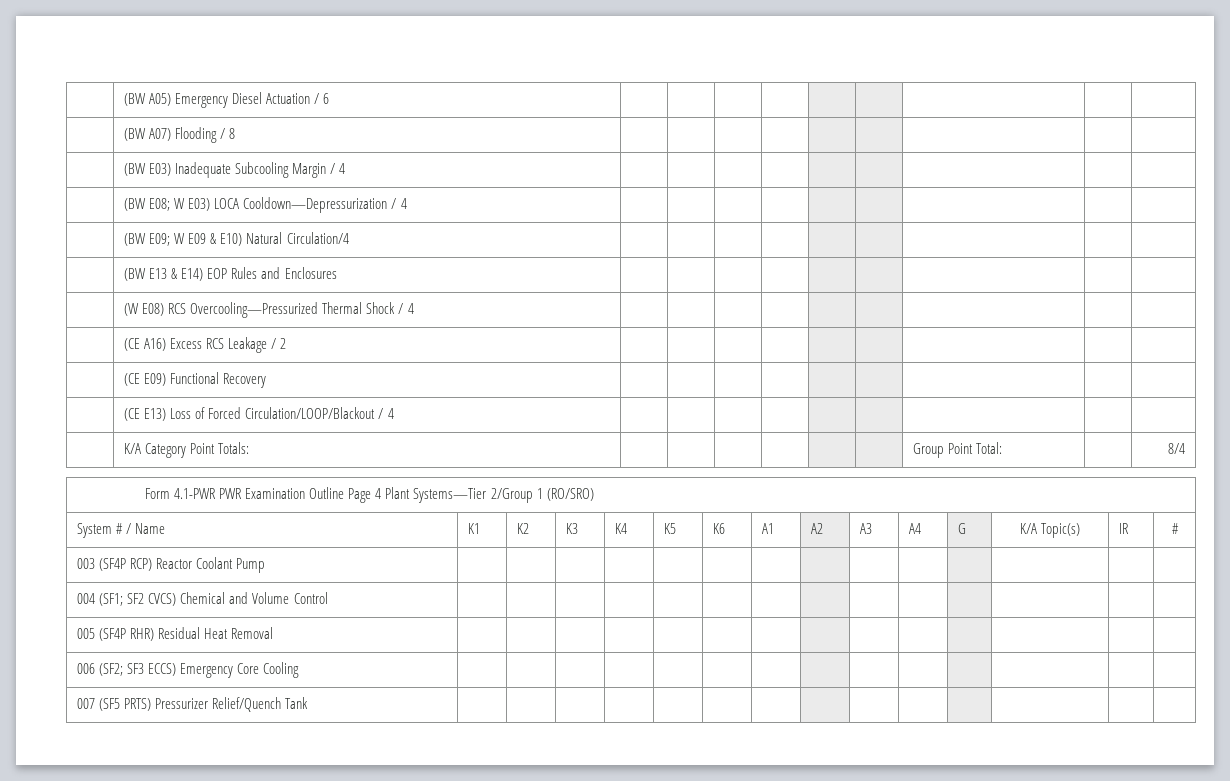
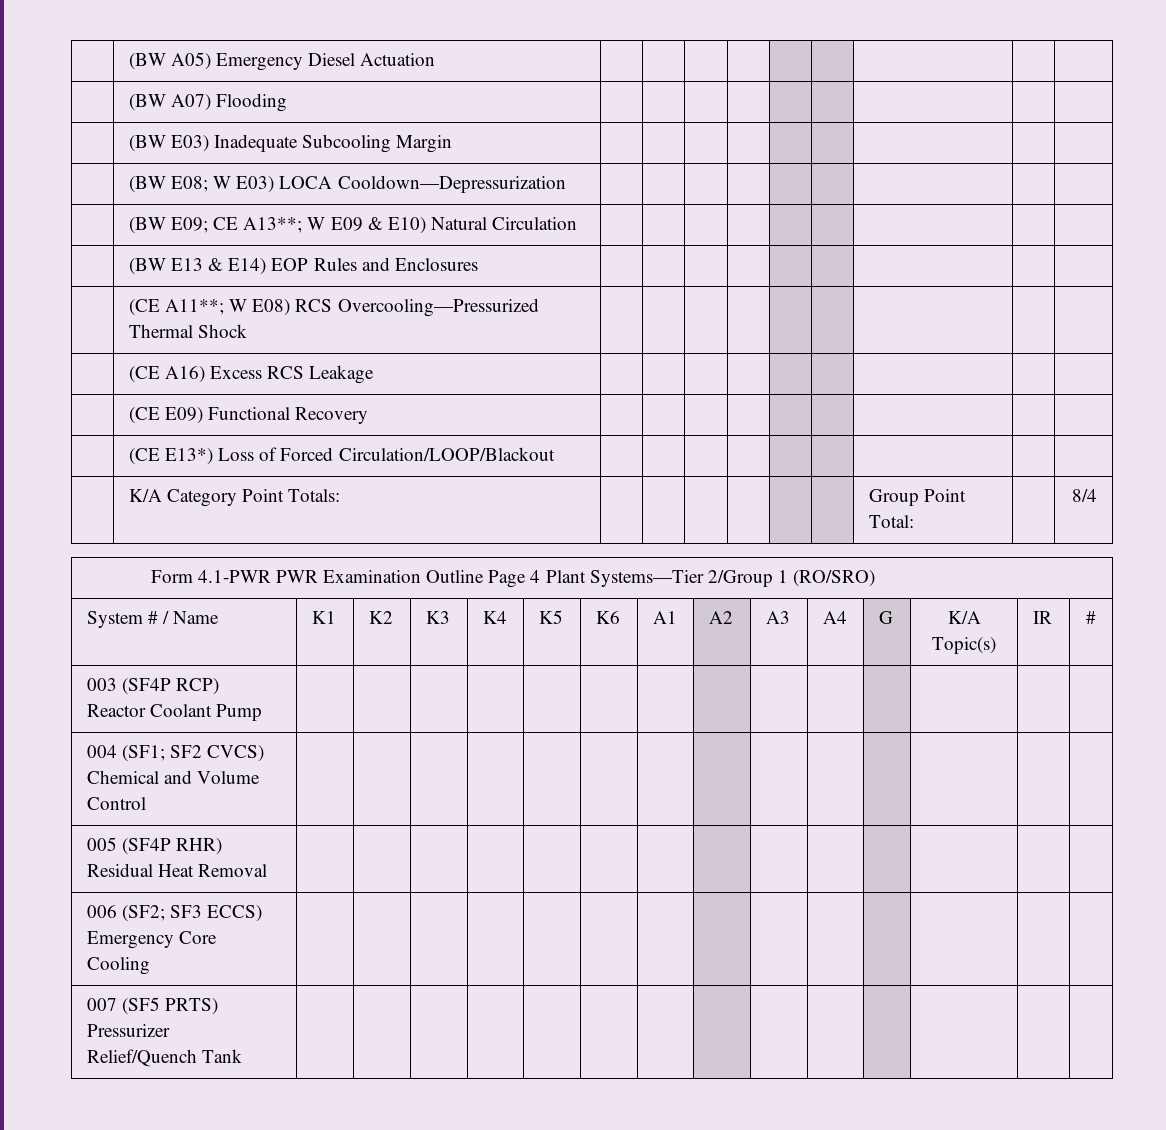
- | (BW A05) Emergency Diesel Actuation / 6 | | | | | | | | |
+ | (BW A05) Emergency Diesel Actuation | | | | | | | | |
- | (BW A07) Flooding / 8 | | | | | | | | |
+ | (BW A07) Flooding | | | | | | | | |
- | (BW E03) Inadequate Subcooling Margin / 4 | | | | | | | | |
+ | (BW E03) Inadequate Subcooling Margin | | | | | | | | |
- | (BW E08; W E03) LOCA Cooldown—Depressurization / 4 | | | | | | | | |
+ | (BW E08; W E03) LOCA Cooldown—Depressurization | | | | | | | | |
- | (BW E09; W E09 & E10) Natural Circulation/4 | | | | | | | | |
+ | (BW E09; CE A13**; W E09 & E10) Natural Circulation | | | | | | | | |
- | (W E08) RCS Overcooling—Pressurized Thermal Shock / 4 | | | | | | | | |
+ | (CE A11**; W E08) RCS Overcooling—Pressurized Thermal Shock | | | | | | | | |
- | (CE A16) Excess RCS Leakage / 2 | | | | | | | | |
+ | (CE A16) Excess RCS Leakage | | | | | | | | |
- | (CE E13) Loss of Forced Circulation/LOOP/Blackout / 4 | | | | | | | | |
+ | (CE E13*) Loss of Forced Circulation/LOOP/Blackout | | | | | | | | |

